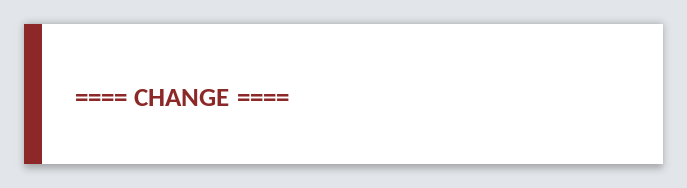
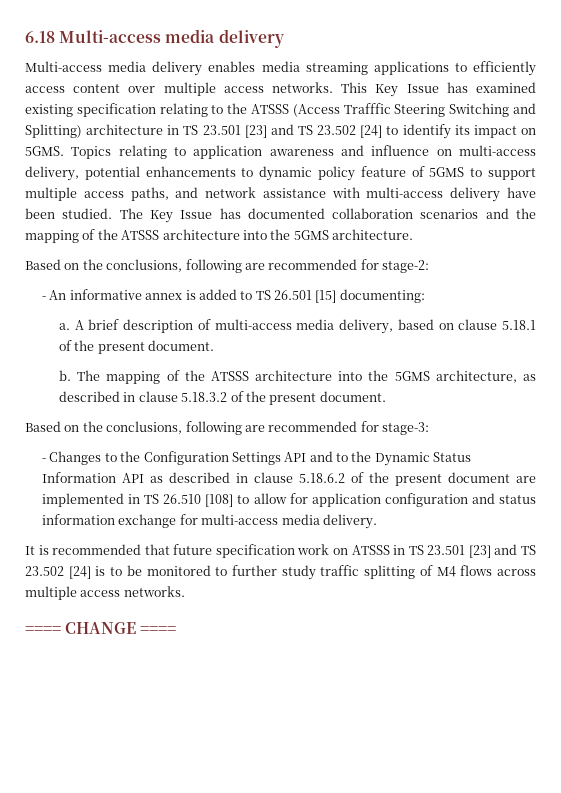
+ 6.18 Multi-access media delivery
+ Multi-access media delivery enables media streaming applications to efficiently access content over multiple access networks. This Key Issue has examined existing specification relating to the ATSSS (Access Trafffic Steering Switching and Splitting) architecture in TS 23.501 [23] and TS 23.502 [24] to identify its impact on 5GMS. Topics relating to application awareness and influence on multi-access delivery, potential enhancements to dynamic policy feature of 5GMS to support multiple access paths, and network assistance with multi-access delivery have been studied. The Key Issue has documented collaboration scenarios and the mapping of the ATSSS architecture into the 5GMS architecture.
+ Based on the conclusions, following are recommended for stage-2:
+ - An informative annex is added to TS 26.501 [15] documenting:
+ a. A brief description of multi-access media delivery, based on clause 5.18.1 of the present document.
+ b. The mapping of the ATSSS architecture into the 5GMS architecture, as described in clause 5.18.3.2 of the present document.
+ Based on the conclusions, following are recommended for stage-3:
+ - Changes to the Configuration Settings API and to the Dynamic Status Information API as described in clause 5.18.6.2 of the present document are implemented in TS 26.510 [108] to allow for application configuration and status information exchange for multi-access media delivery.
+ It is recommended that future specification work on ATSSS in TS 23.501 [23] and TS 23.502 [24] is to be monitored to further study traffic splitting of M4 flows across multiple access networks.

